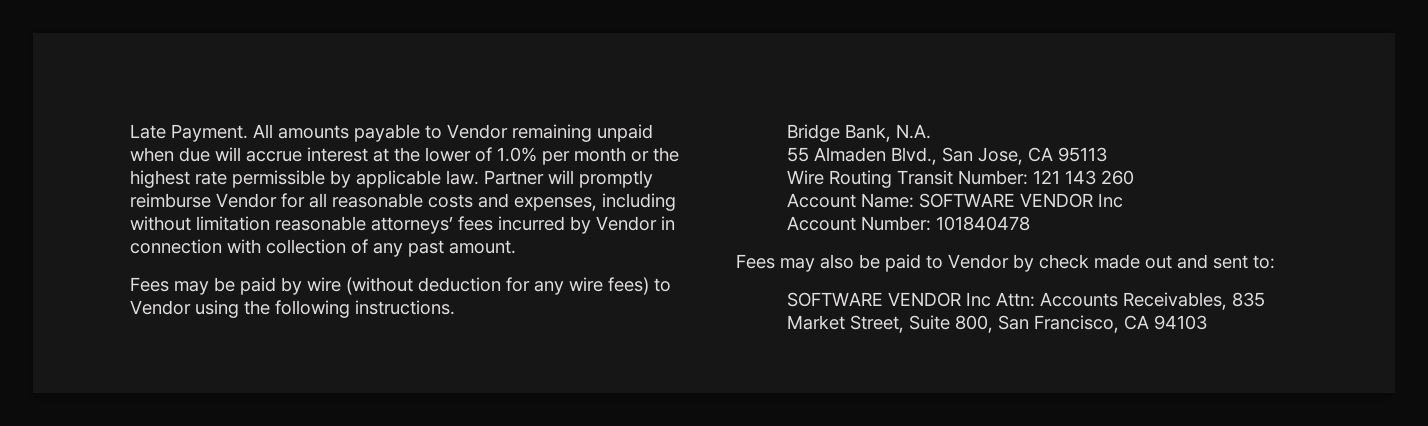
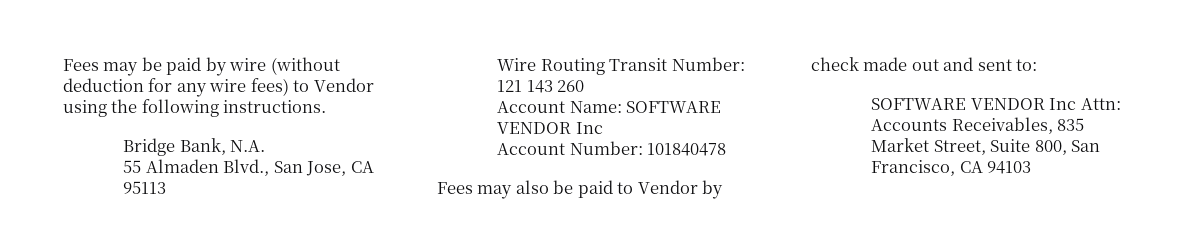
- Late Payment. All amounts payable to Vendor remaining unpaid when due will accrue interest at the lower of 1.0% per month or the highest rate permissible by applicable law. Partner will promptly reimburse Vendor for all reasonable costs and expenses, including without limitation reasonable attorneys’ fees incurred by Vendor in connection with collection of any past amount.

